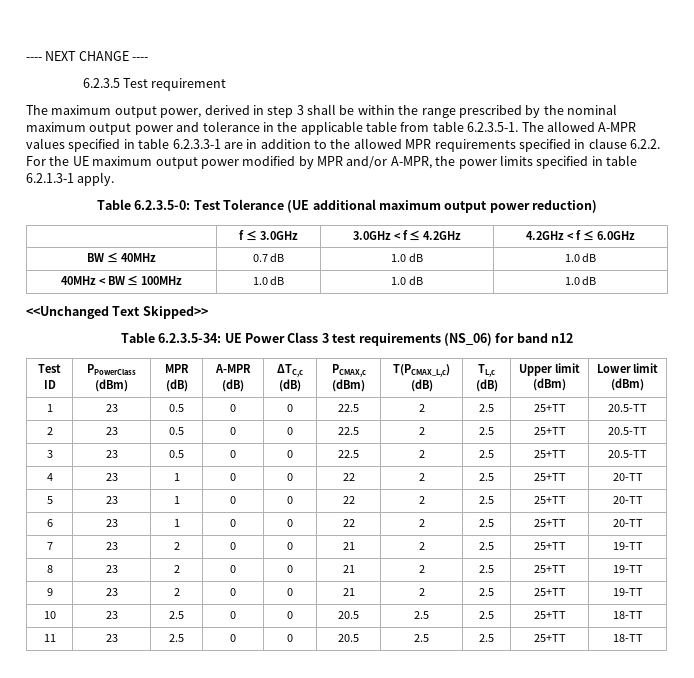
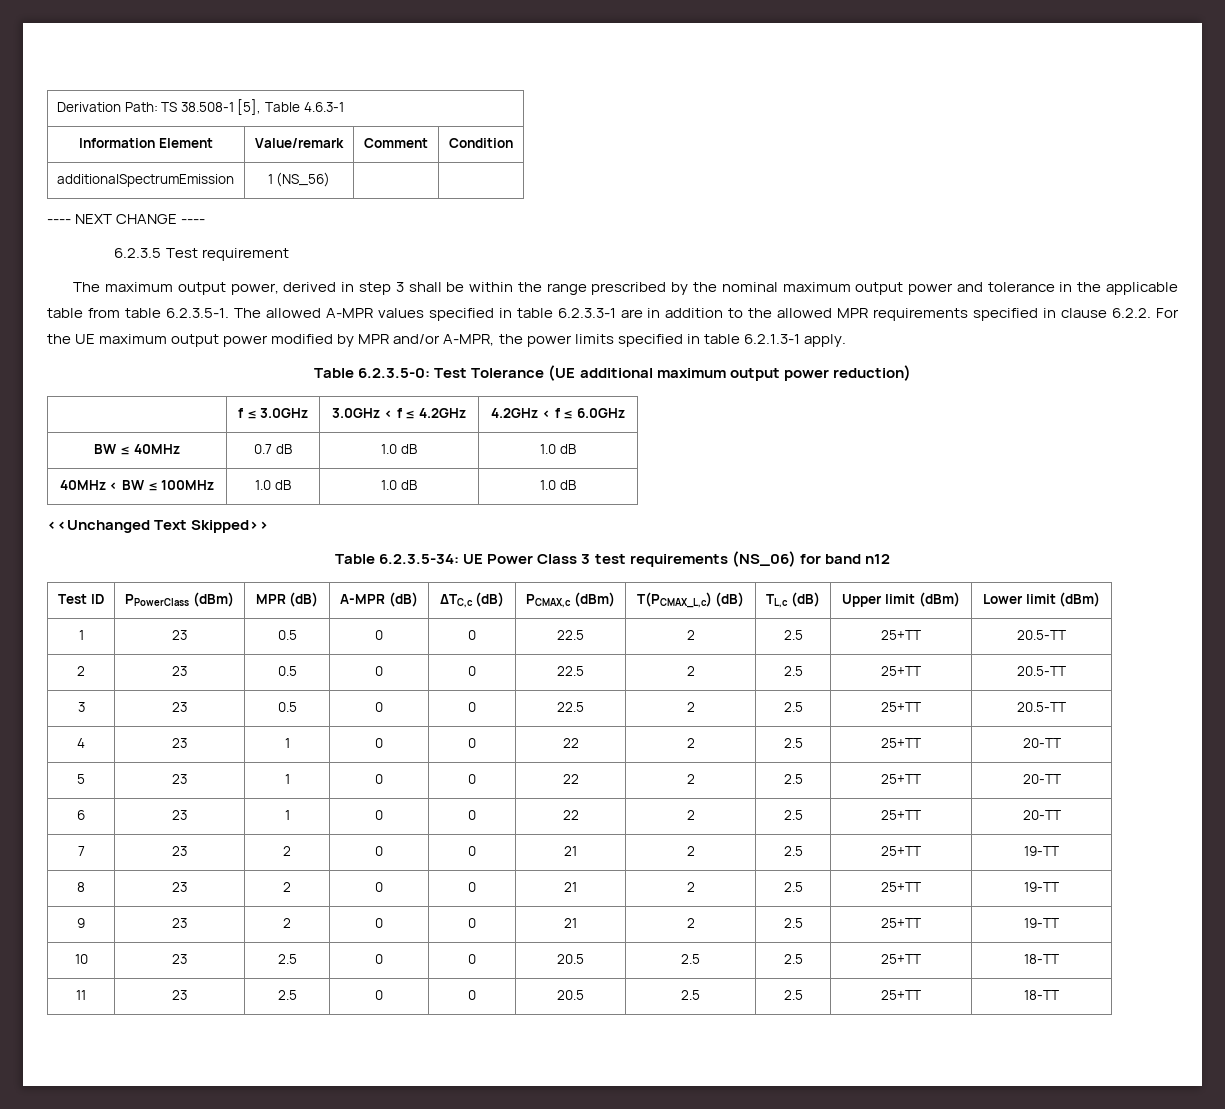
+ Derivation Path: TS 38.508-1 [5], Table 4.6.3-1
+ Information Element | Value/remark | Comment | Condition
+ additionalSpectrumEmission | 1 (NS_56) | |

